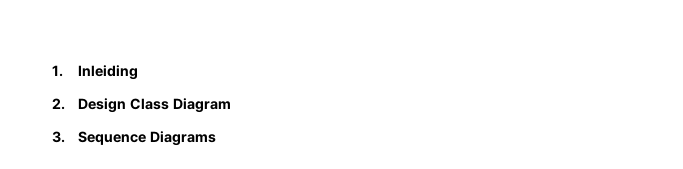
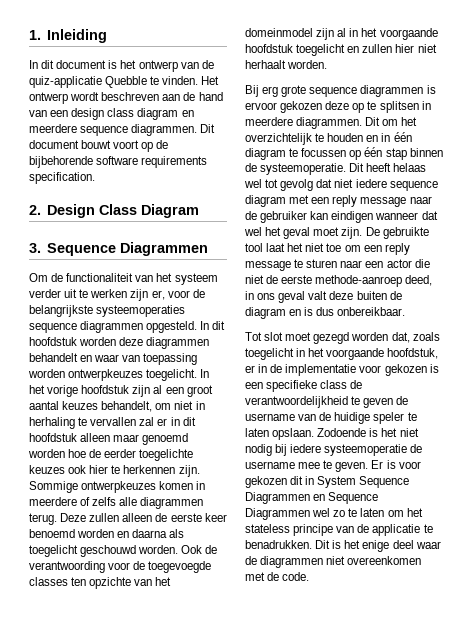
+ In dit document is het ontwerp van de quiz-applicatie Quebble te vinden. Het ontwerp wordt beschreven aan de hand van een design class diagram en meerdere sequence diagrammen. Dit document bouwt voort op de bijbehorende software requirements specification.
- 3. Sequence Diagrams
+ 3. Sequence Diagrammen
+ Om de functionaliteit van het systeem verder uit te werken zijn er, voor de belangrijkste systeemoperaties sequence diagrammen opgesteld. In dit hoofdstuk worden deze diagrammen behandelt en waar van toepassing worden ontwerpkeuzes toegelicht. In het vorige hoofdstuk zijn al een groot aantal keuzes behandelt, om niet in herhaling te vervallen zal er in dit hoofdstuk alleen maar genoemd worden hoe de eerder toegelichte keuzes ook hier te herkennen zijn. Sommige ontwerpkeuzes komen in meerdere of zelfs alle diagrammen terug. Deze zullen alleen de eerste keer benoemd worden en daarna als toegelicht geschouwd worden. Ook de verantwoording voor de toegevoegde classes ten opzichte van het domeinmodel zijn al in het voorgaande hoofdstuk toegelicht en zullen hier niet herhaalt worden.
+ Bij erg grote sequence diagrammen is ervoor gekozen deze op te splitsen in meerdere diagrammen. Dit om het overzichtelijk te houden en in één diagram te focussen op één stap binnen de systeemoperatie. Dit heeft helaas wel tot gevolg dat niet iedere sequence diagram met een reply message naar de gebruiker kan eindigen wanneer dat wel het geval moet zijn. De gebruikte tool laat het niet toe om een reply message te sturen naar een actor die niet de eerste methode-aanroep deed, in ons geval valt deze buiten de diagram en is dus onbereikbaar.
+ Tot slot moet gezegd worden dat, zoals toegelicht in het voorgaande hoofdstuk, er in de implementatie voor gekozen is een specifieke class de verantwoordelijkheid te geven de username van de huidige speler te laten opslaan. Zodoende is het niet nodig bij iedere systeemoperatie de username mee te geven. Er is voor gekozen dit in System Sequence Diagrammen en Sequence Diagrammen wel zo te laten om het stateless principe van de applicatie te benadrukken. Dit is het enige deel waar de diagrammen niet overeenkomen met de code.

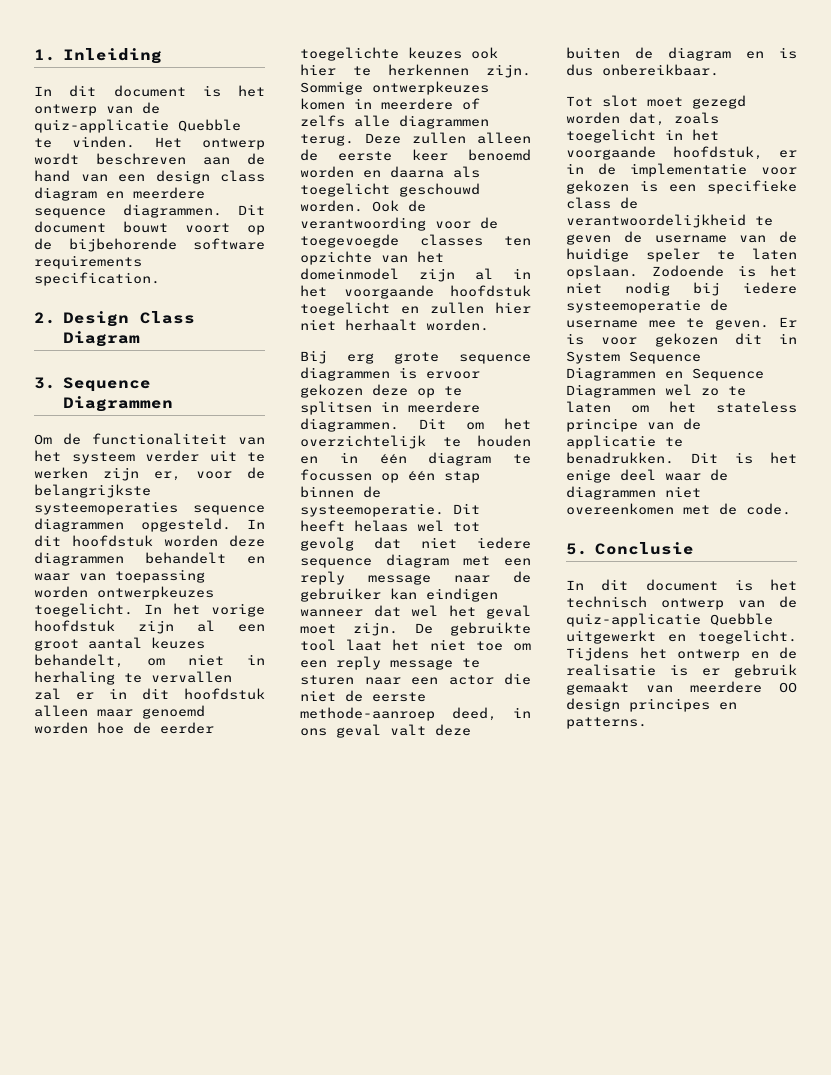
+ 5. Conclusie
+ In dit document is het technisch ontwerp van de quiz-applicatie Quebble uitgewerkt en toegelicht. Tijdens het ontwerp en de realisatie is er gebruik gemaakt van meerdere OO design principes en patterns.

